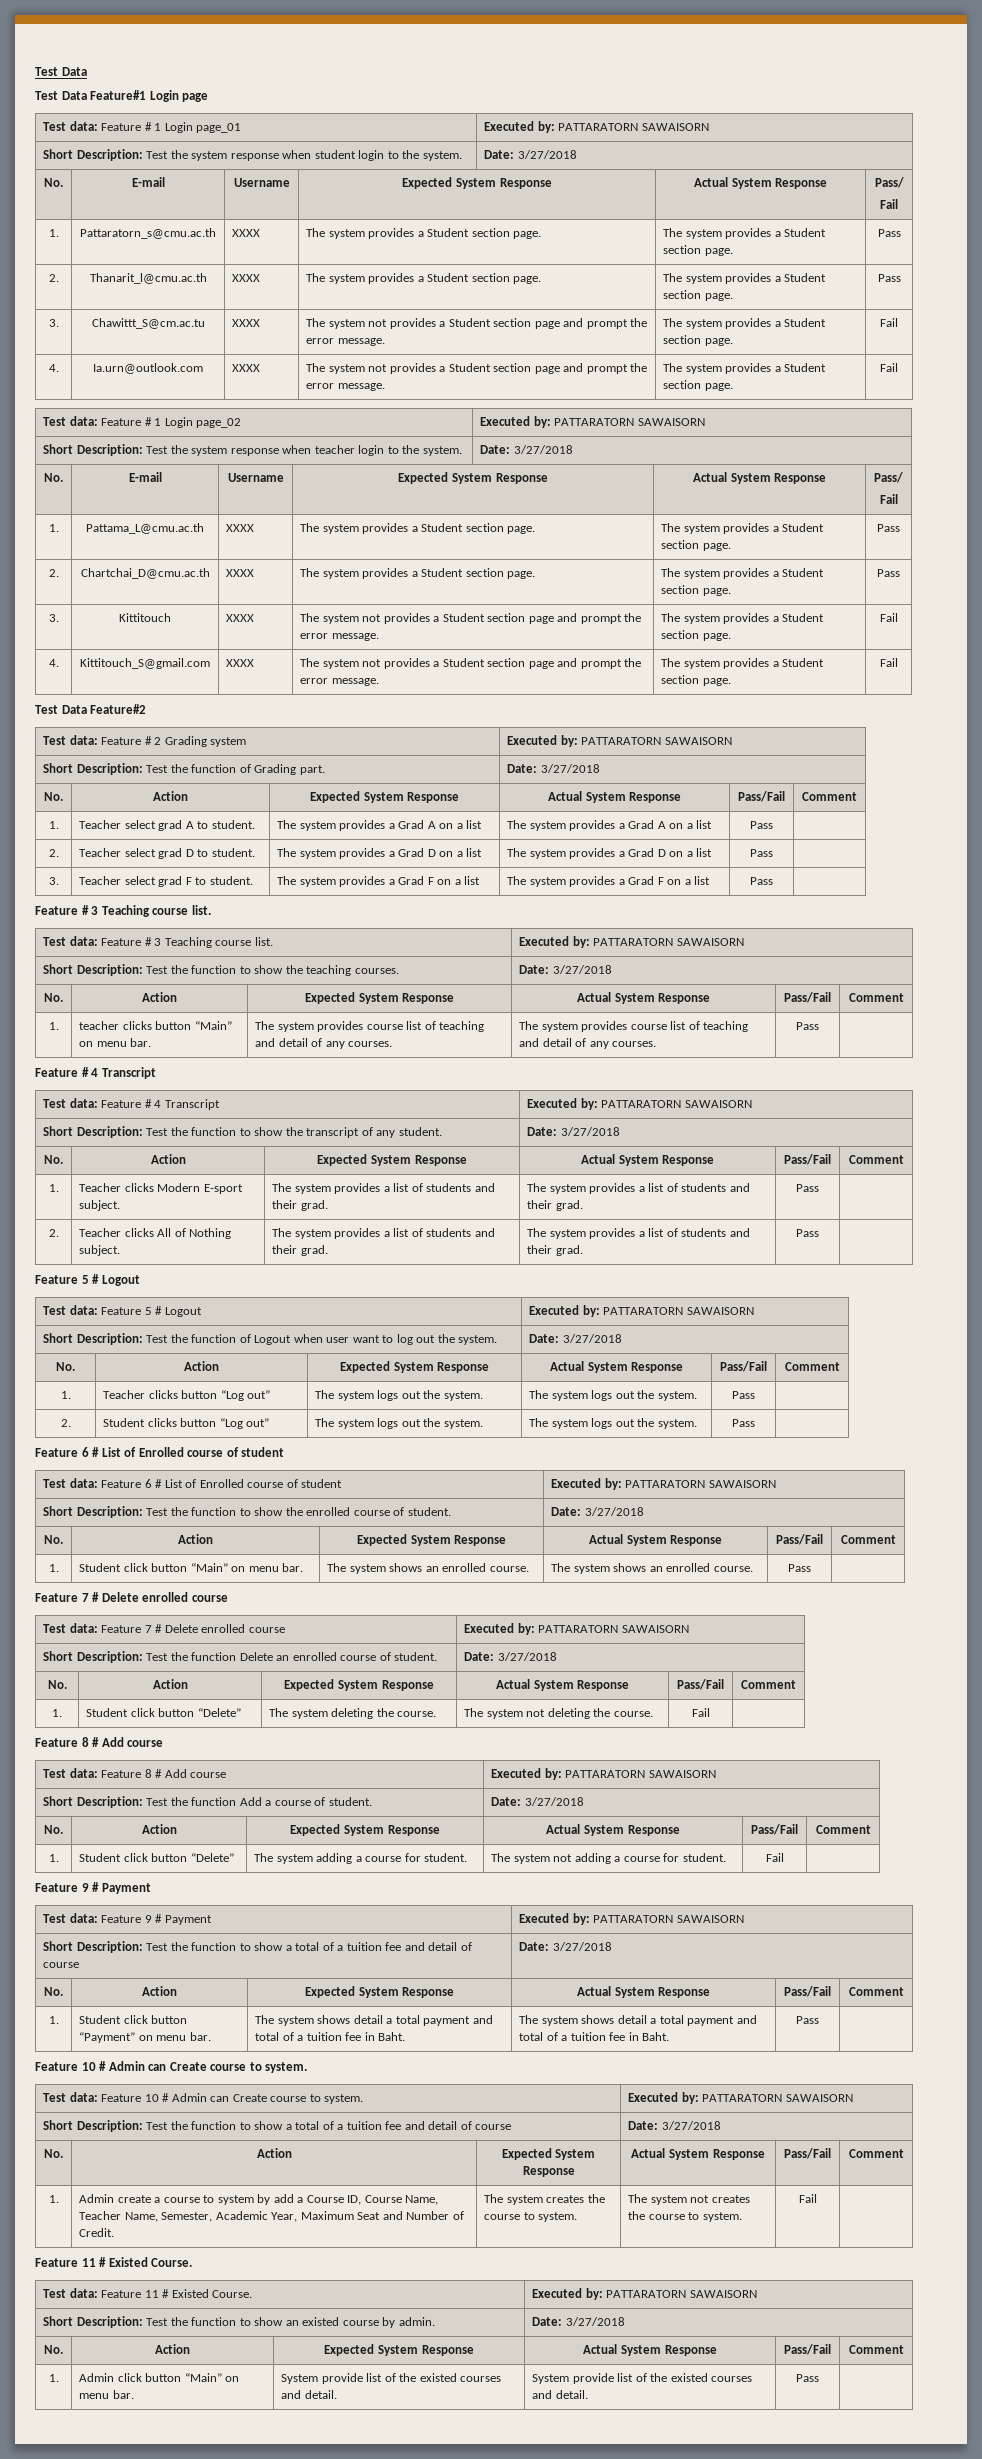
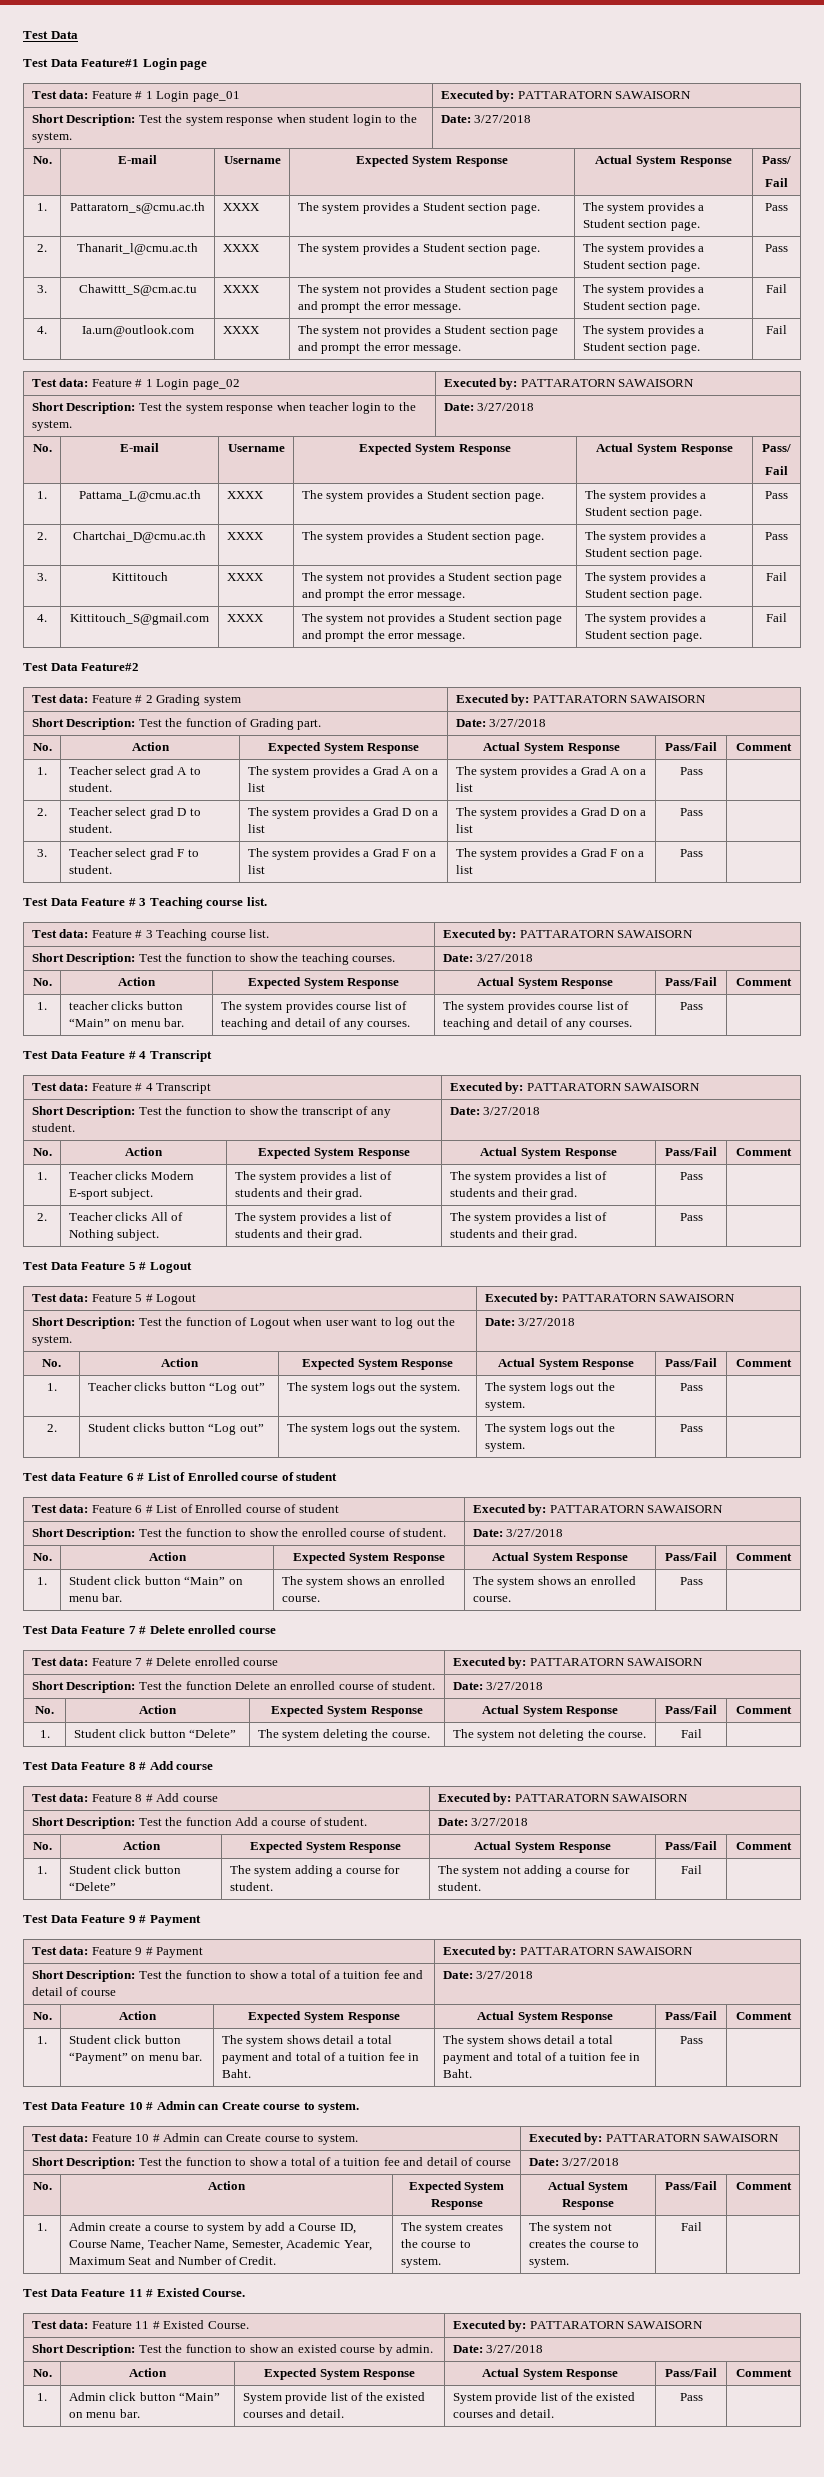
  3. | Teacher select grad F to student. | The system provides a Grad F on a list | The system provides a Grad F on a list | Pass |
- Feature # 3 Teaching course list.
+ Test Data Feature # 3 Teaching course list.
  1. | teacher clicks button “Main” on menu bar. | The system provides course list of teaching and detail of any courses. | The system provides course list of teaching and detail of any courses. | Pass |
- Feature # 4 Transcript
+ Test Data Feature # 4 Transcript
  2. | Teacher clicks All of Nothing subject. | The system provides a list of students and their grad. | The system provides a list of students and their grad. | Pass |
- Feature 5 # Logout
+ Test Data Feature 5 # Logout
  2. | Student clicks button “Log out” | The system logs out the system. | The system logs out the system. | Pass |
- Feature 6 # List of Enrolled course of student
+ Test data Feature 6 # List of Enrolled course of student
  1. | Student click button “Main” on menu bar. | The system shows an enrolled course. | The system shows an enrolled course. | Pass |
- Feature 7 # Delete enrolled course
+ Test Data Feature 7 # Delete enrolled course
  1. | Student click button “Delete” | The system deleting the course. | The system not deleting the course. | Fail |
- Feature 8 # Add course
+ Test Data Feature 8 # Add course
  1. | Student click button “Delete” | The system adding a course for student. | The system not adding a course for student. | Fail |
- Feature 9 # Payment
+ Test Data Feature 9 # Payment
  1. | Student click button “Payment” on menu bar. | The system shows detail a total payment and total of a tuition fee in Baht. | The system shows detail a total payment and total of a tuition fee in Baht. | Pass |
- Feature 10 # Admin can Create course to system.
+ Test Data Feature 10 # Admin can Create course to system.
  The system not creates the course to system. | Fail |
- Feature 11 # Existed Course.
+ Test Data Feature 11 # Existed Course.

